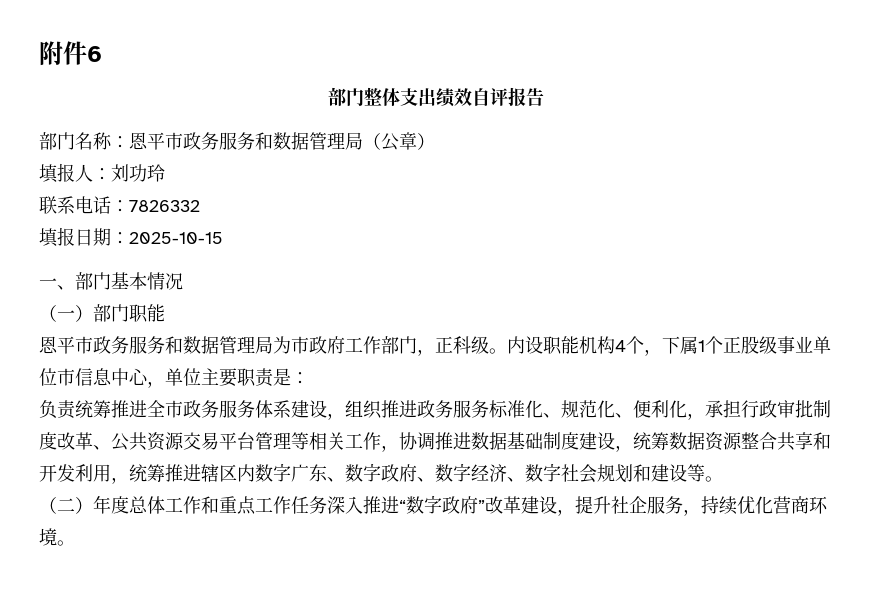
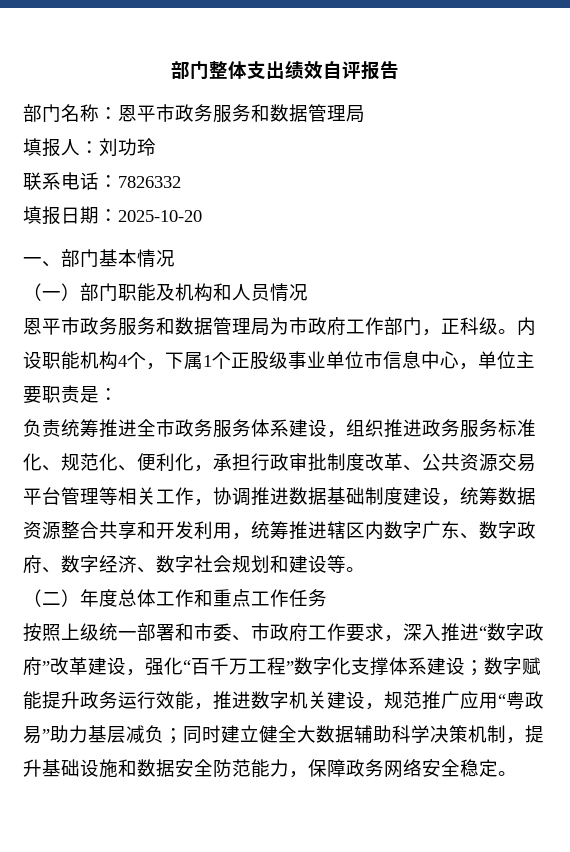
- 附件6
- 部门名称：恩平市政务服务和数据管理局（公章）
+ 部门名称：恩平市政务服务和数据管理局
- 填报日期：2025-10-15
+ 填报日期：2025-10-20
- （一）部门职能
+ （一）部门职能及机构和人员情况
- （二）年度总体工作和重点工作任务深入推进“数字政府”改革建设，提升社企服务，持续优化营商环境。
+ （二）年度总体工作和重点工作任务
+ 按照上级统一部署和市委、市政府工作要求，深入推进“数字政府”改革建设，强化“百千万工程”数字化支撑体系建设；数字赋能提升政务运行效能，推进数字机关建设，规范推广应用“粤政易”助力基层减负；同时建立健全大数据辅助科学决策机制，提升基础设施和数据安全防范能力，保障政务网络安全稳定。

